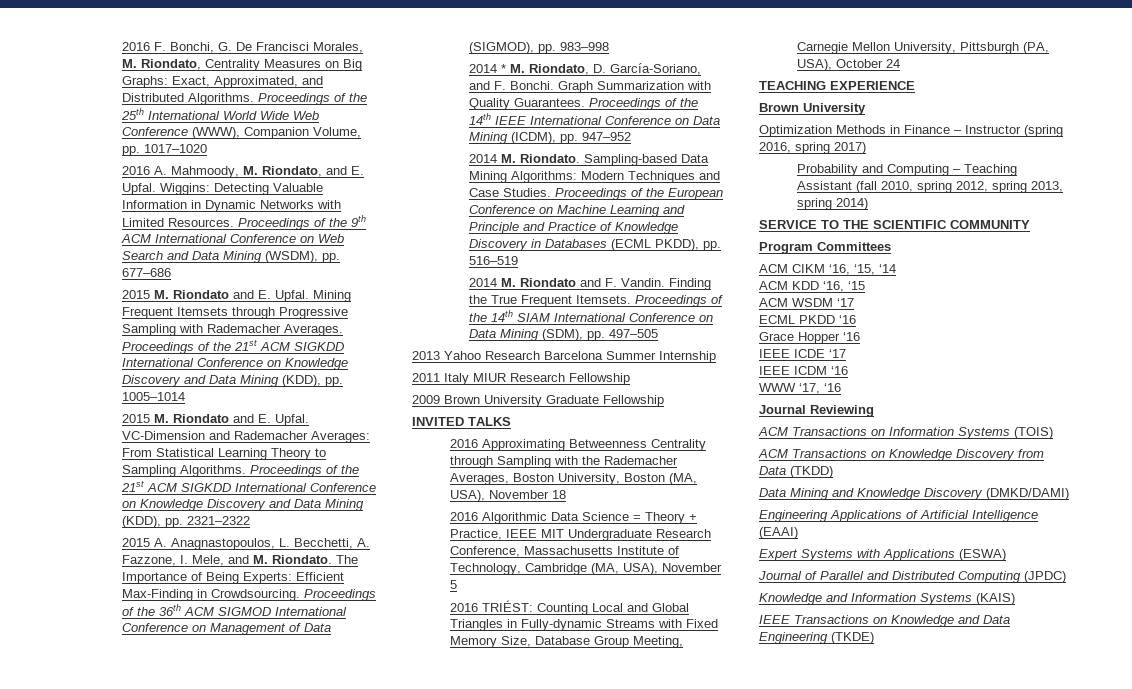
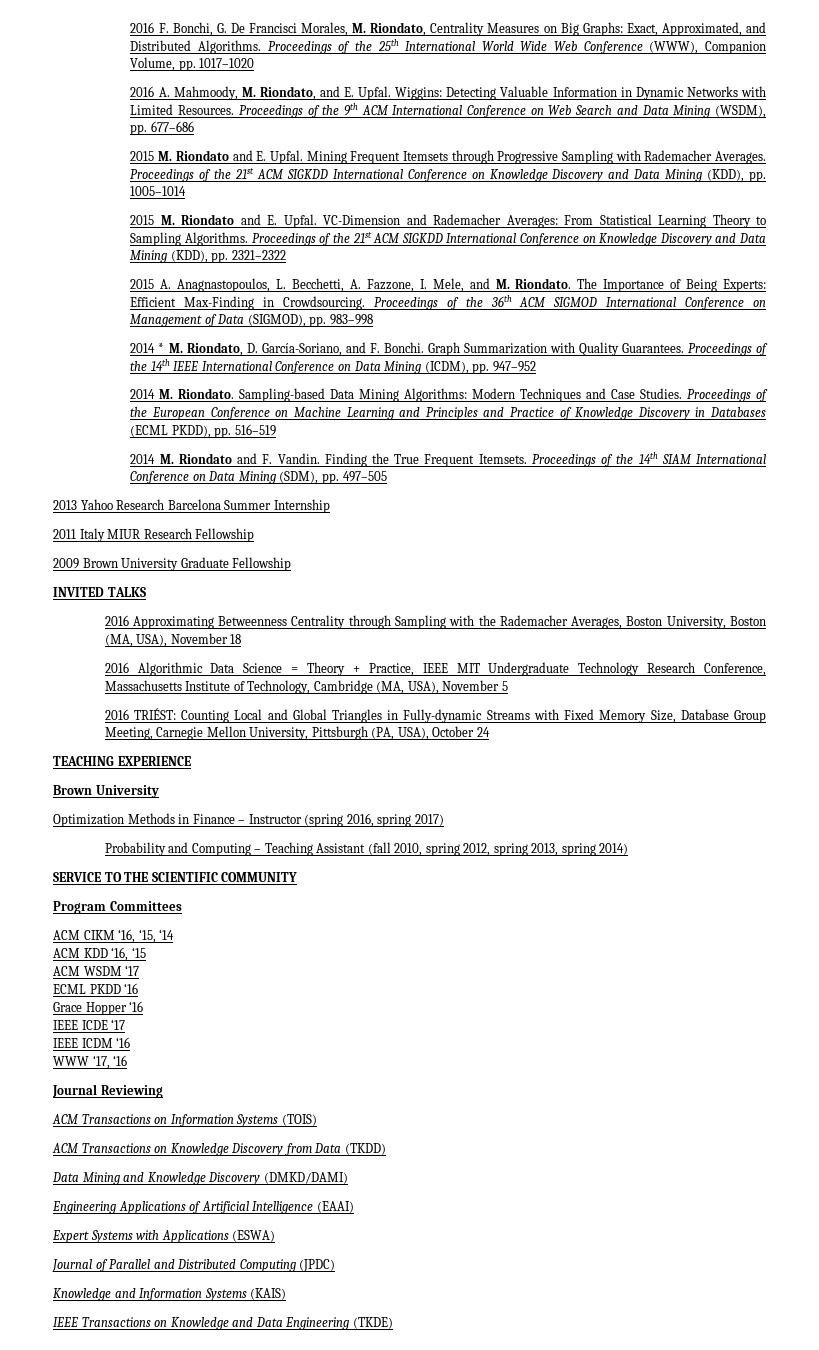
- Proceedings of the European Conference on Machine Learning and Principle and Practice of Knowledge Discovery in Databases (ECML PKDD), pp. 516–519
+ Proceedings of the European Conference on Machine Learning and Principles and Practice of Knowledge Discovery in Databases (ECML PKDD), pp. 516–519
- 2016 Algorithmic Data Science = Theory + Practice, IEEE MIT Undergraduate Research Conference, Massachusetts Institute of Technology, Cambridge (MA, USA), November 5
+ 2016 Algorithmic Data Science = Theory + Practice, IEEE MIT Undergraduate Technology Research Conference, Massachusetts Institute of Technology, Cambridge (MA, USA), November 5

